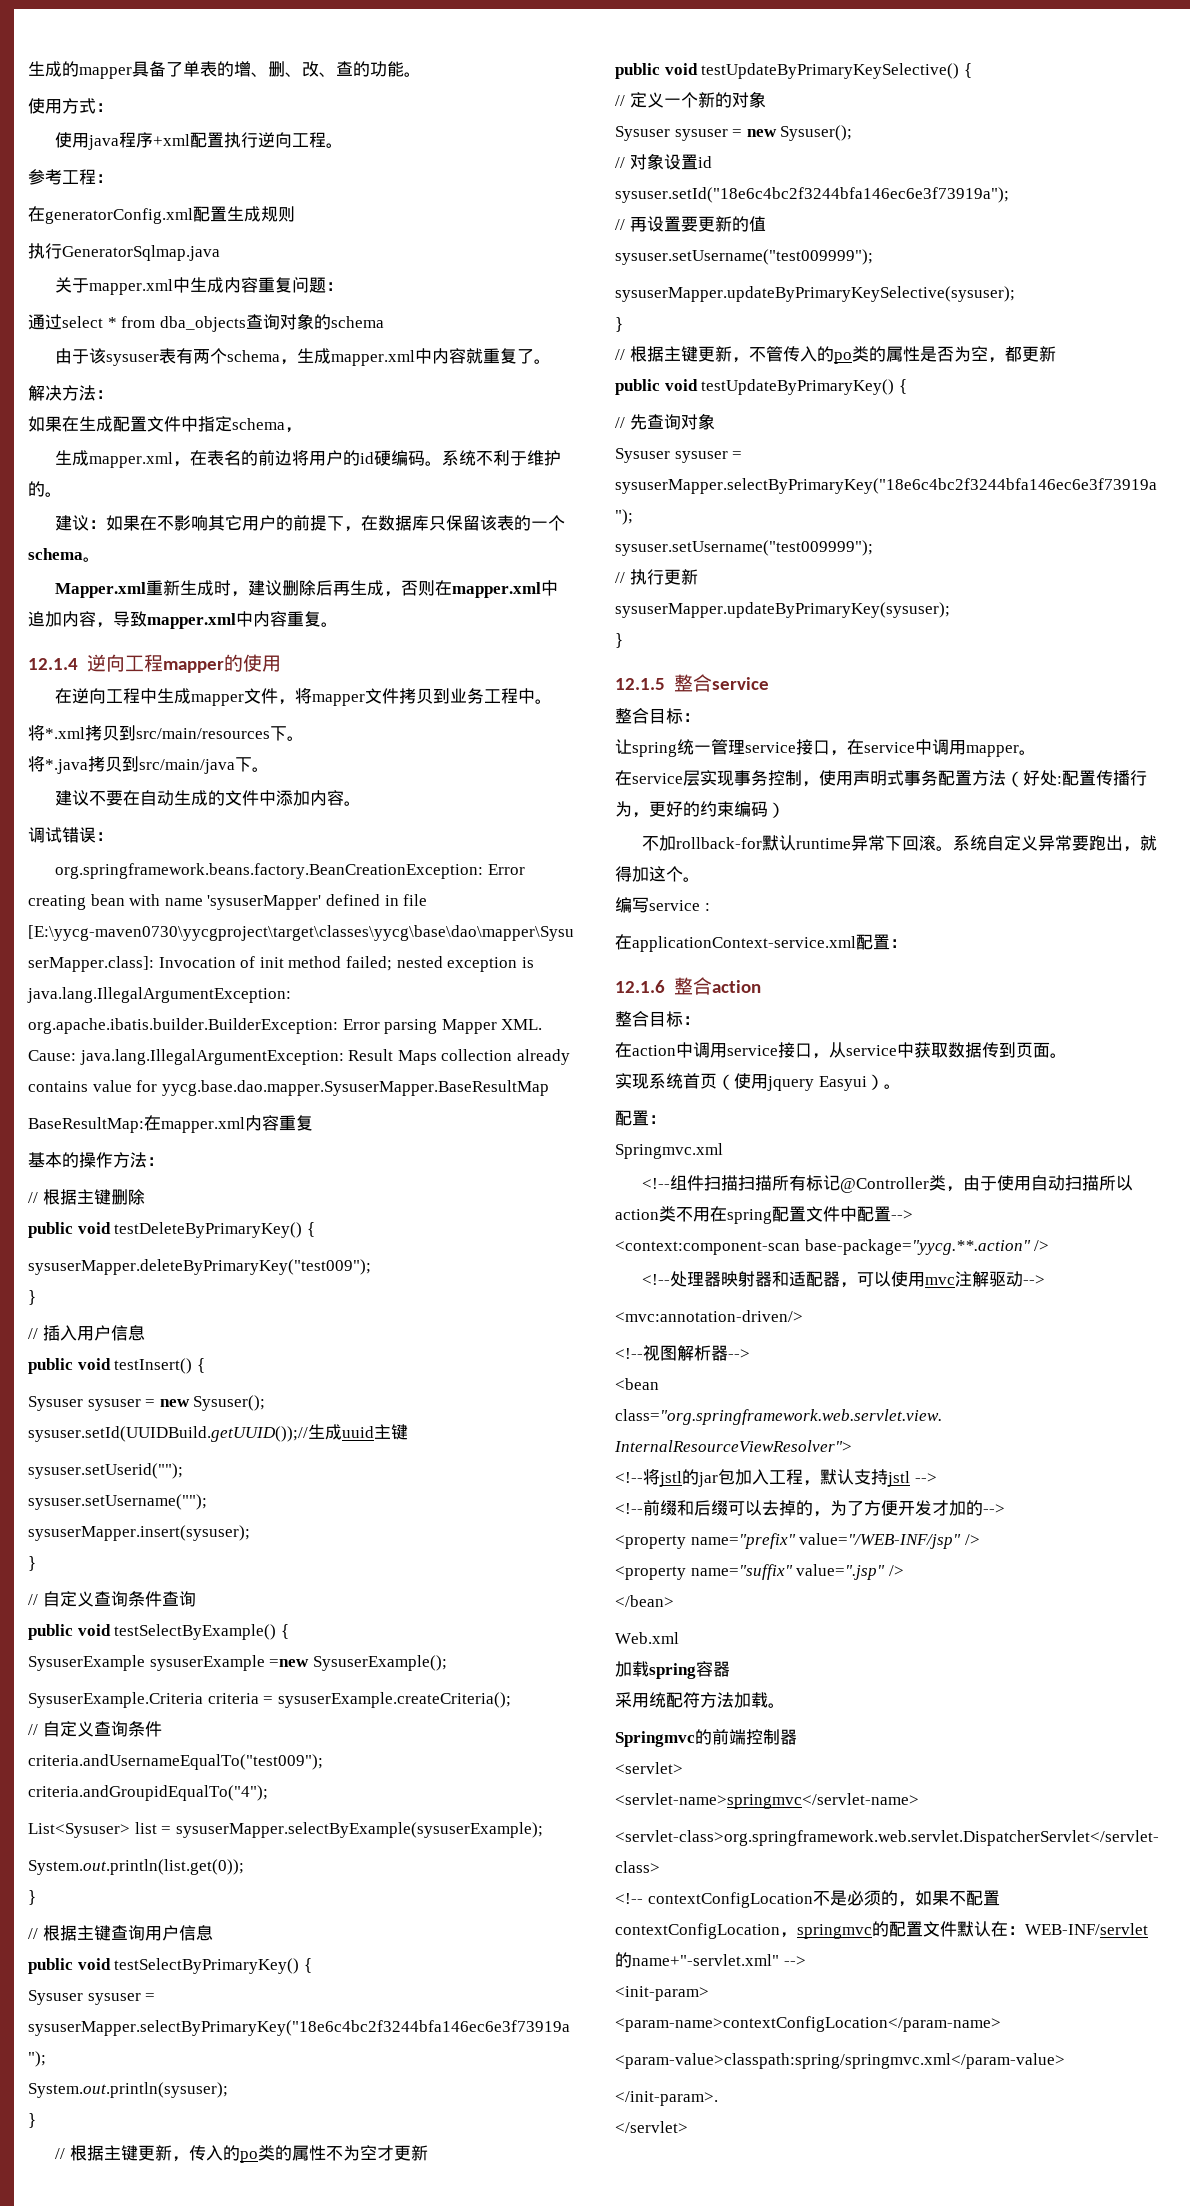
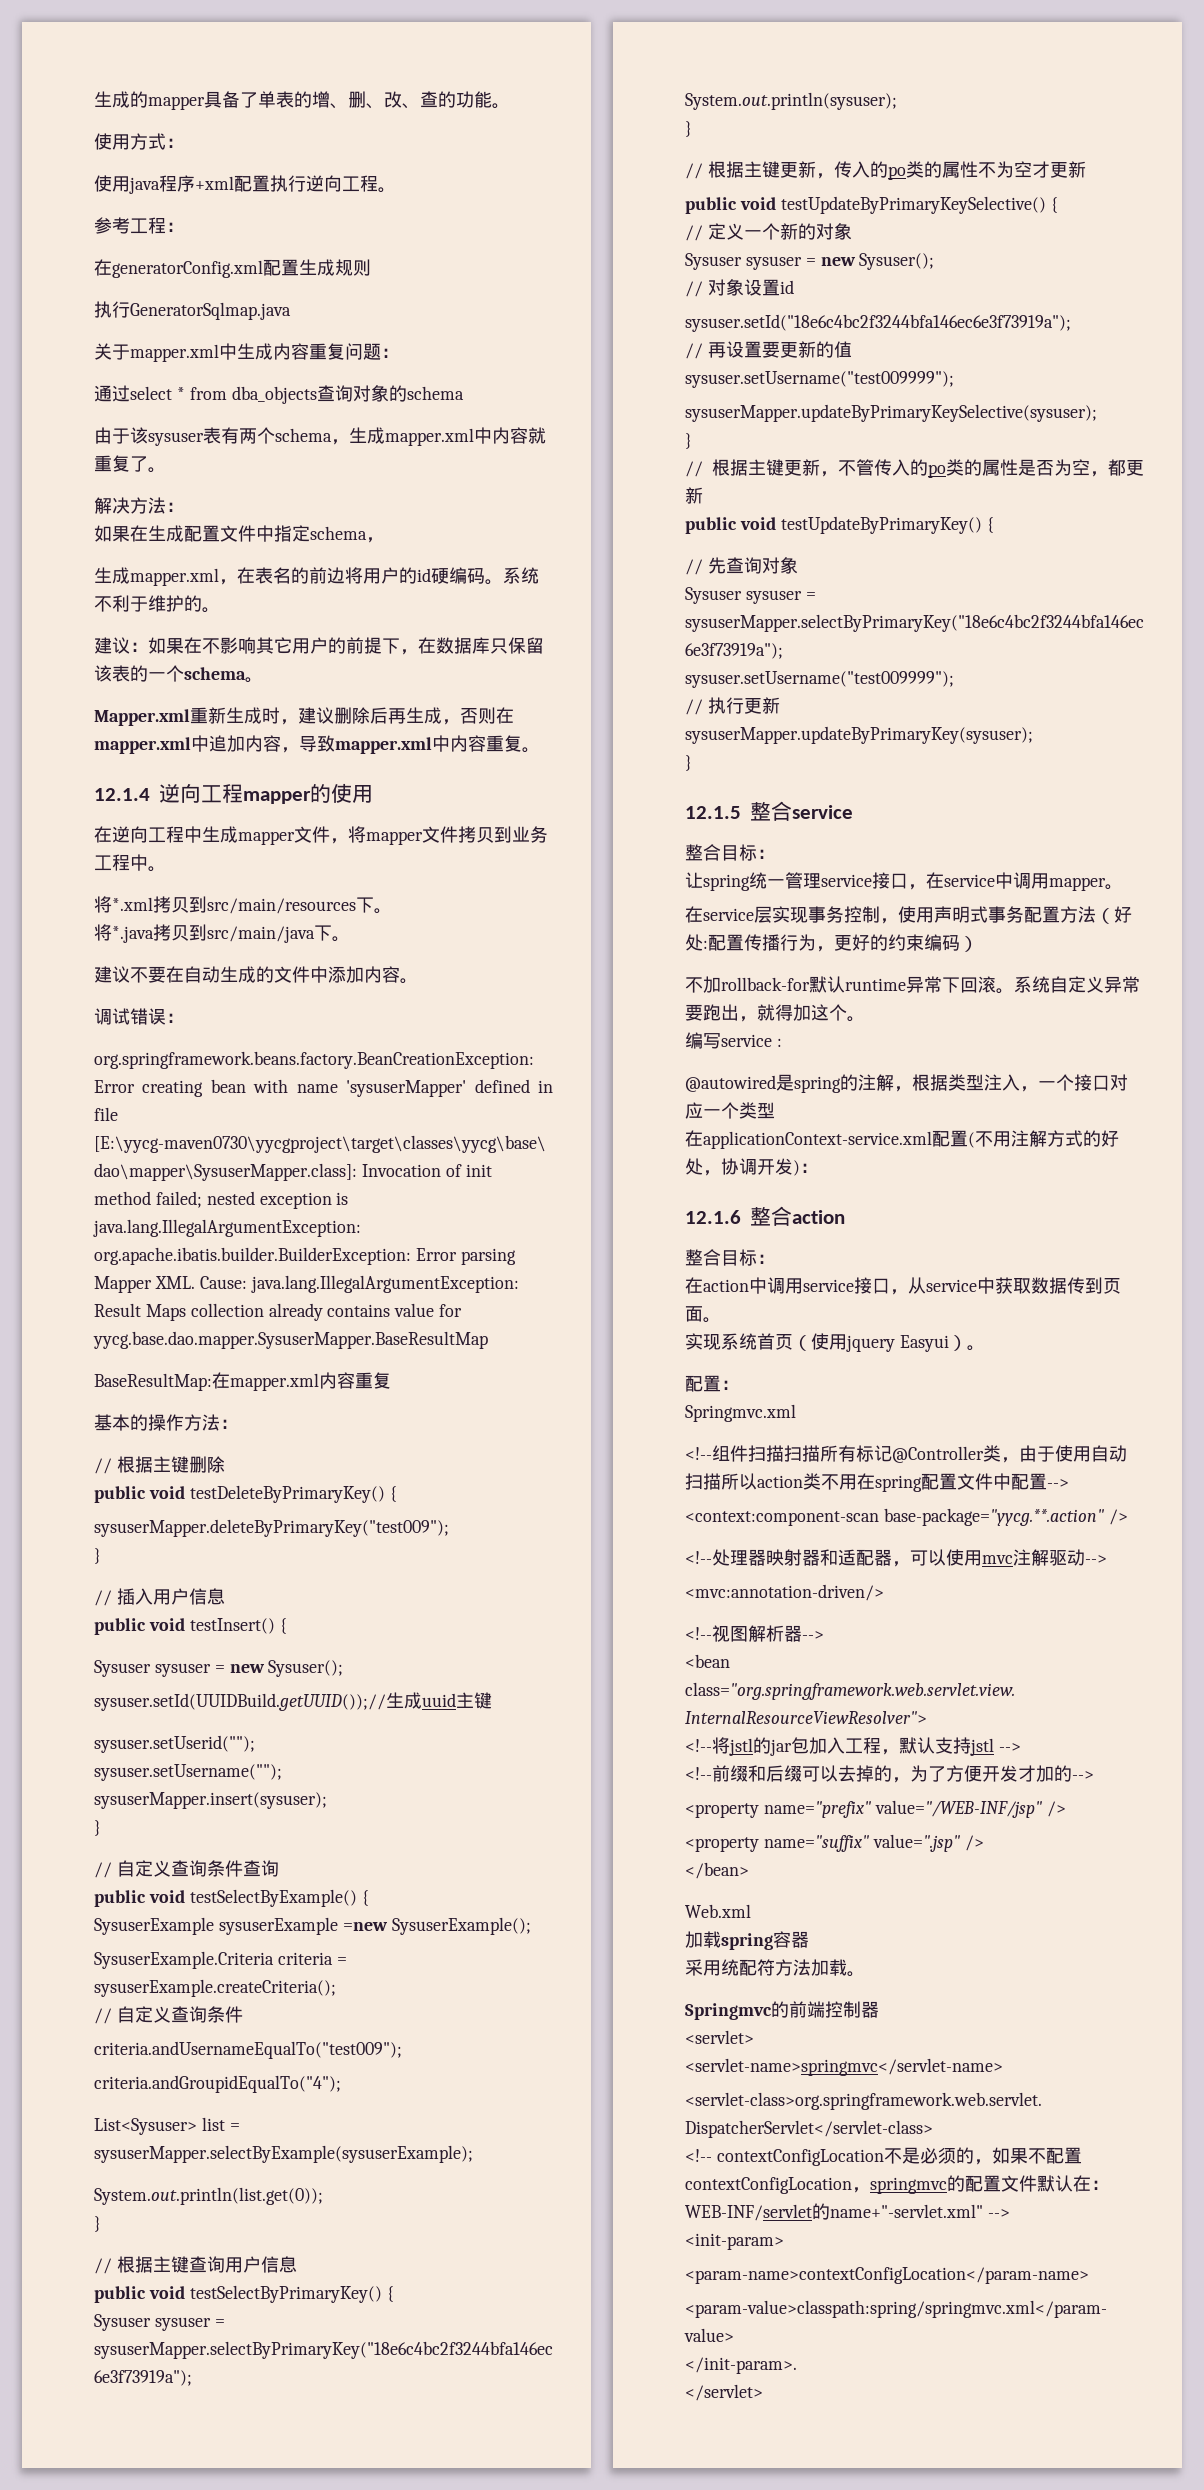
- 在applicationContext-service.xml配置：
+ @autowired是spring的注解，根据类型注入，一个接口对应一个类型
+ 在applicationContext-service.xml配置(不用注解方式的好处，协调开发)：

